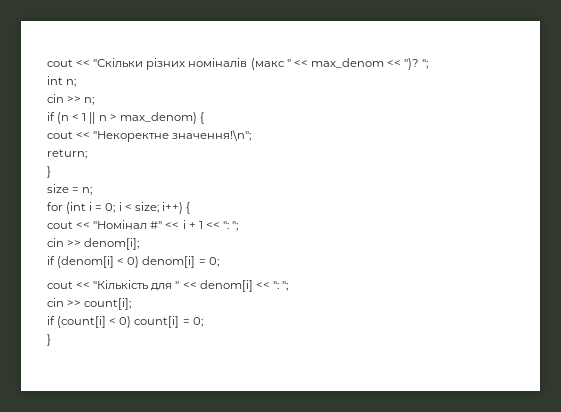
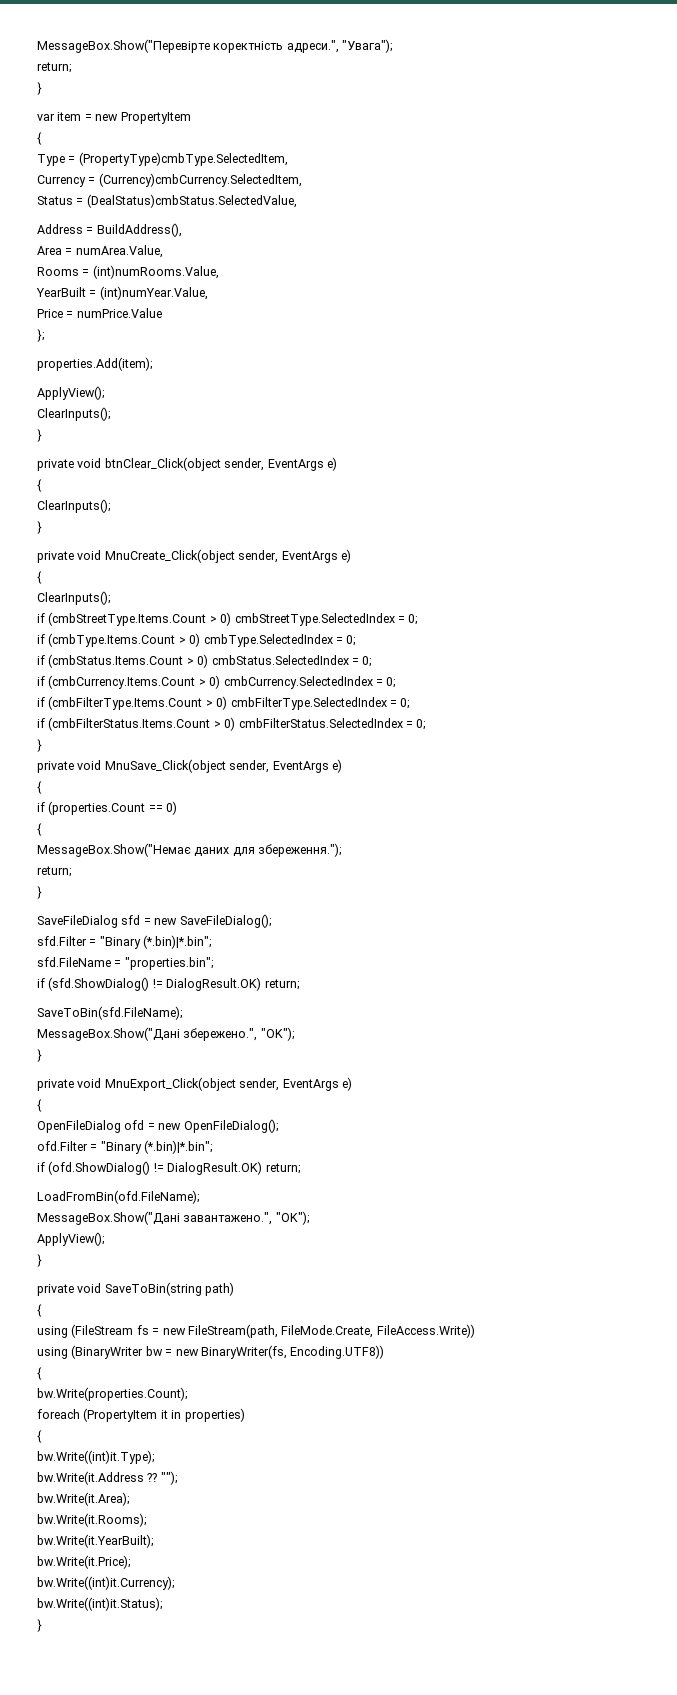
- cout << "Скільки різних номіналів (макс " << max_denom << ")? ";
- int n;
- cin >> n;
- if (n < 1 || n > max_denom) {
- cout << "Некоректне значення!\n";
+ MessageBox.Show("Перевірте коректність адреси.", "Увага");
  return;
  }
- size = n;
- for (int i = 0; i < size; i++) {
- cout << "Номінал #" << i + 1 << ": ";
- cin >> denom[i];
- if (denom[i] < 0) denom[i] = 0;
- cout << "Кількість для " << denom[i] << ": ";
- cin >> count[i];
- if (count[i] < 0) count[i] = 0;
+ var item = new PropertyItem
+ {
+ Type = (PropertyType)cmbType.SelectedItem,
+ Currency = (Currency)cmbCurrency.SelectedItem,
+ Status = (DealStatus)cmbStatus.SelectedValue,
+ Address = BuildAddress(),
+ Area = numArea.Value,
+ Rooms = (int)numRooms.Value,
+ YearBuilt = (int)numYear.Value,
+ Price = numPrice.Value
+ };
+ properties.Add(item);
+ ApplyView();
+ ClearInputs();
+ }
+ private void btnClear_Click(object sender, EventArgs e)
+ {
+ ClearInputs();
+ }
+ private void MnuCreate_Click(object sender, EventArgs e)
+ {
+ ClearInputs();
+ if (cmbStreetType.Items.Count > 0) cmbStreetType.SelectedIndex = 0;
+ if (cmbType.Items.Count > 0) cmbType.SelectedIndex = 0;
+ if (cmbStatus.Items.Count > 0) cmbStatus.SelectedIndex = 0;
+ if (cmbCurrency.Items.Count > 0) cmbCurrency.SelectedIndex = 0;
+ if (cmbFilterType.Items.Count > 0) cmbFilterType.SelectedIndex = 0;
+ if (cmbFilterStatus.Items.Count > 0) cmbFilterStatus.SelectedIndex = 0;
+ }
+ private void MnuSave_Click(object sender, EventArgs e)
+ {
+ if (properties.Count == 0)
+ {
+ MessageBox.Show("Немає даних для збереження.");
+ return;
+ }
+ SaveFileDialog sfd = new SaveFileDialog();
+ sfd.Filter = "Binary (*.bin)|*.bin";
+ sfd.FileName = "properties.bin";
+ if (sfd.ShowDialog() != DialogResult.OK) return;
+ SaveToBin(sfd.FileName);
+ MessageBox.Show("Дані збережено.", "OK");
+ }
+ private void MnuExport_Click(object sender, EventArgs e)
+ {
+ OpenFileDialog ofd = new OpenFileDialog();
+ ofd.Filter = "Binary (*.bin)|*.bin";
+ if (ofd.ShowDialog() != DialogResult.OK) return;
+ LoadFromBin(ofd.FileName);
+ MessageBox.Show("Дані завантажено.", "OK");
+ ApplyView();
+ }
+ private void SaveToBin(string path)
+ {
+ using (FileStream fs = new FileStream(path, FileMode.Create, FileAccess.Write))
+ using (BinaryWriter bw = new BinaryWriter(fs, Encoding.UTF8))
+ {
+ bw.Write(properties.Count);
+ foreach (PropertyItem it in properties)
+ {
+ bw.Write((int)it.Type);
+ bw.Write(it.Address ?? "");
+ bw.Write(it.Area);
+ bw.Write(it.Rooms);
+ bw.Write(it.YearBuilt);
+ bw.Write(it.Price);
+ bw.Write((int)it.Currency);
+ bw.Write((int)it.Status);

